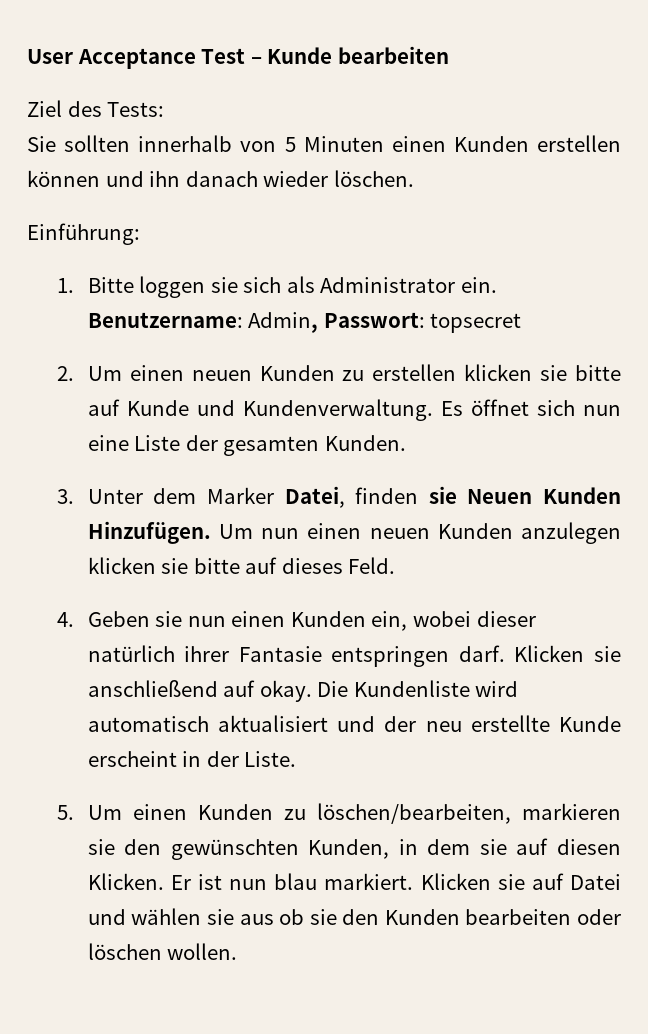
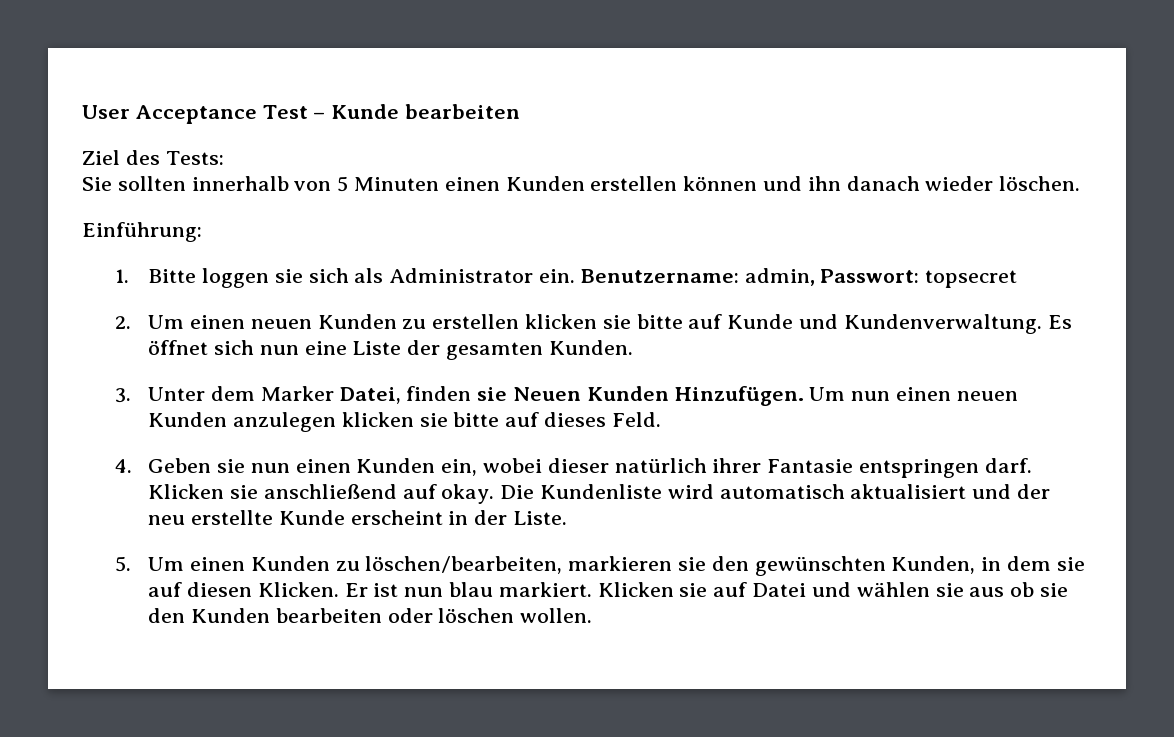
- Benutzername: Admin, Passwort: topsecret
+ Benutzername: admin, Passwort: topsecret

